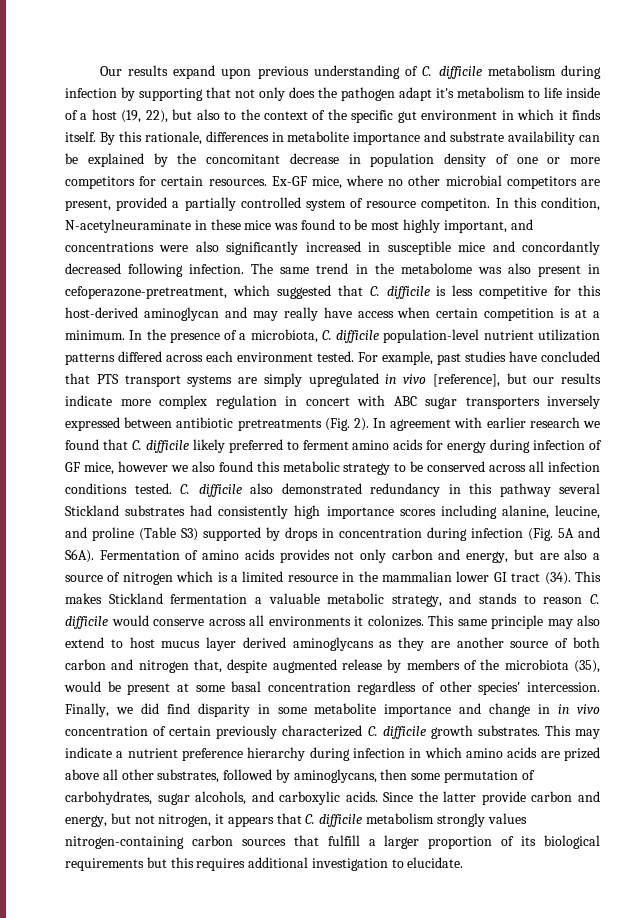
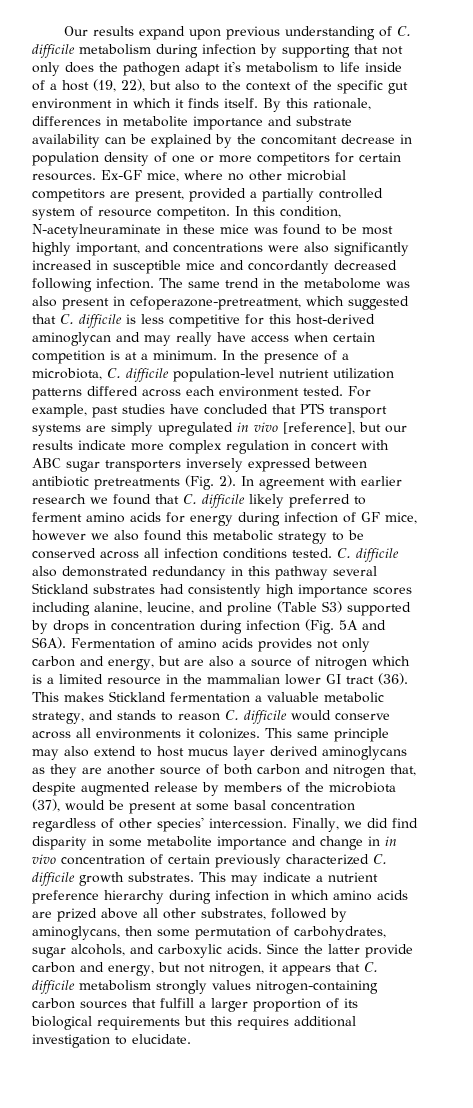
- Fermentation of amino acids provides not only carbon and energy, but are also a source of nitrogen which is a limited resource in the mammalian lower GI tract (34).
+ Fermentation of amino acids provides not only carbon and energy, but are also a source of nitrogen which is a limited resource in the mammalian lower GI tract (36).
- This same principle may also extend to host mucus layer derived aminoglycans as they are another source of both carbon and nitrogen that, despite augmented release by members of the microbiota (35), would be present at some basal concentration regardless of other species' intercession.
+ This same principle may also extend to host mucus layer derived aminoglycans as they are another source of both carbon and nitrogen that, despite augmented release by members of the microbiota (37), would be present at some basal concentration regardless of other species' intercession.

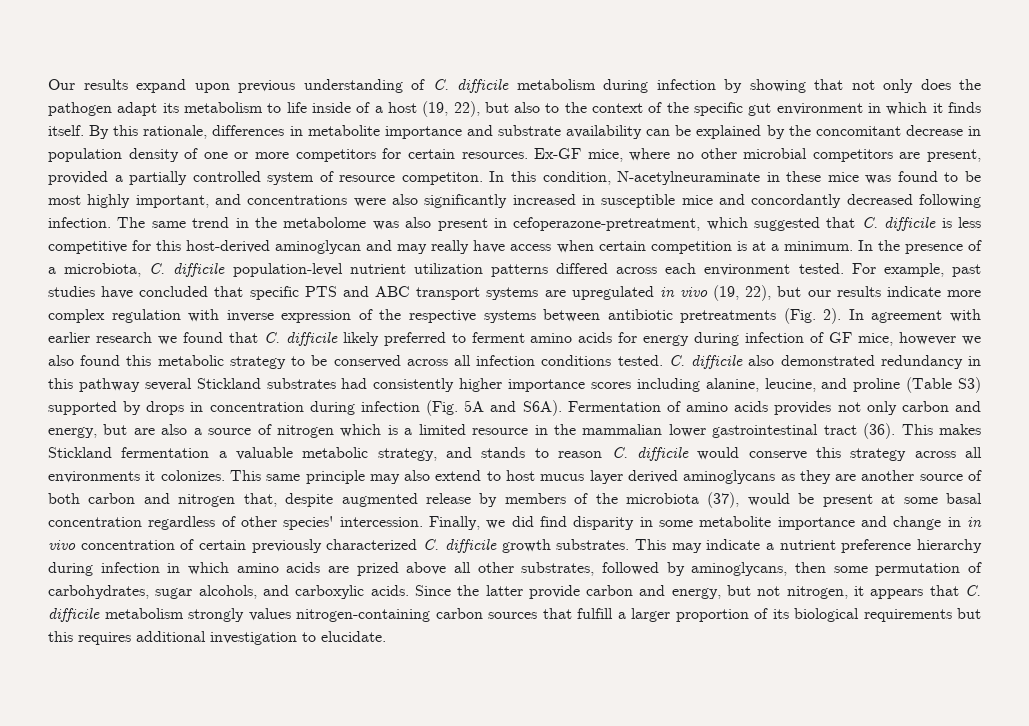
- Our results expand upon previous understanding of C. difficile metabolism during infection by supporting that not only does the pathogen adapt it's metabolism to life inside of a host (19, 22), but also to the context of the specific gut environment in which it finds itself.
+ Our results expand upon previous understanding of C. difficile metabolism during infection by showing that not only does the pathogen adapt its metabolism to life inside of a host (19, 22), but also to the context of the specific gut environment in which it finds itself.
- For example, past studies have concluded that PTS transport systems are simply upregulated in vivo [reference], but our results indicate more complex regulation in concert with ABC sugar transporters inversely expressed between antibiotic pretreatments (Fig. 2).
+ For example, past studies have concluded that specific PTS and ABC transport systems are upregulated in vivo (19, 22), but our results indicate more complex regulation with inverse expression of the respective systems between antibiotic pretreatments (Fig. 2).
- C. difficile also demonstrated redundancy in this pathway several Stickland substrates had consistently high importance scores including alanine, leucine, and proline (Table S3) supported by drops in concentration during infection (Fig. 5A and S6A).
+ C. difficile also demonstrated redundancy in this pathway several Stickland substrates had consistently higher importance scores including alanine, leucine, and proline (Table S3) supported by drops in concentration during infection (Fig. 5A and S6A).
- Fermentation of amino acids provides not only carbon and energy, but are also a source of nitrogen which is a limited resource in the mammalian lower GI tract (36).
+ Fermentation of amino acids provides not only carbon and energy, but are also a source of nitrogen which is a limited resource in the mammalian lower gastrointestinal tract (36).
- This makes Stickland fermentation a valuable metabolic strategy, and stands to reason C. difficile would conserve across all environments it colonizes.
+ This makes Stickland fermentation a valuable metabolic strategy, and stands to reason C. difficile would conserve this strategy across all environments it colonizes.

